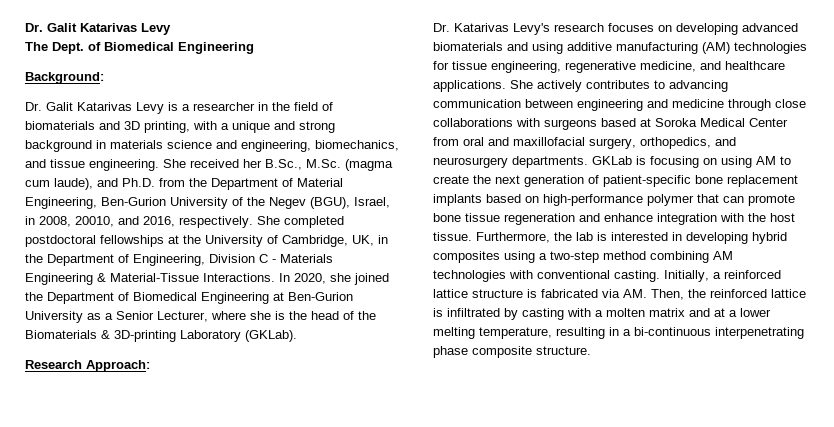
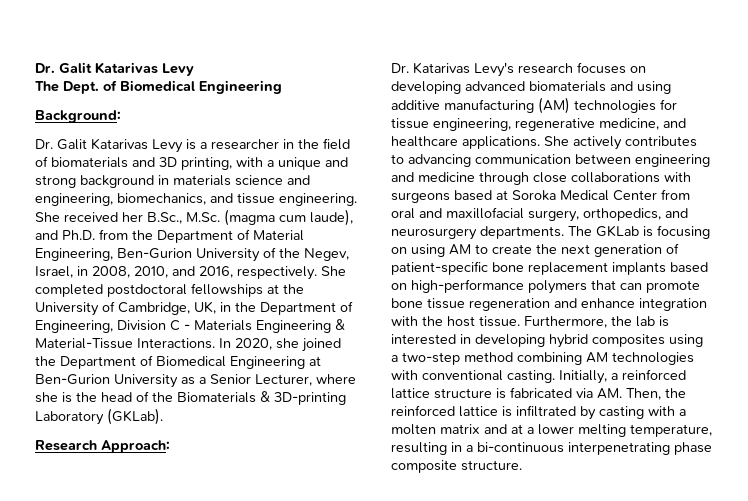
- She received her B.Sc., M.Sc. (magma cum laude), and Ph.D. from the Department of Material Engineering, Ben-Gurion University of the Negev (BGU), Israel, in 2008, 20010, and 2016, respectively.
+ She received her B.Sc., M.Sc. (magma cum laude), and Ph.D. from the Department of Material Engineering, Ben-Gurion University of the Negev, Israel, in 2008, 2010, and 2016, respectively.
- GKLab is focusing on using AM to create the next generation of patient-specific bone replacement implants based on high-performance polymer that can promote bone tissue regeneration and enhance integration with the host tissue.
+ The GKLab is focusing on using AM to create the next generation of patient-specific bone replacement implants based on high-performance polymers that can promote bone tissue regeneration and enhance integration with the host tissue.

